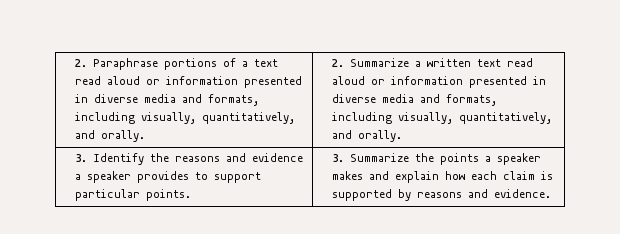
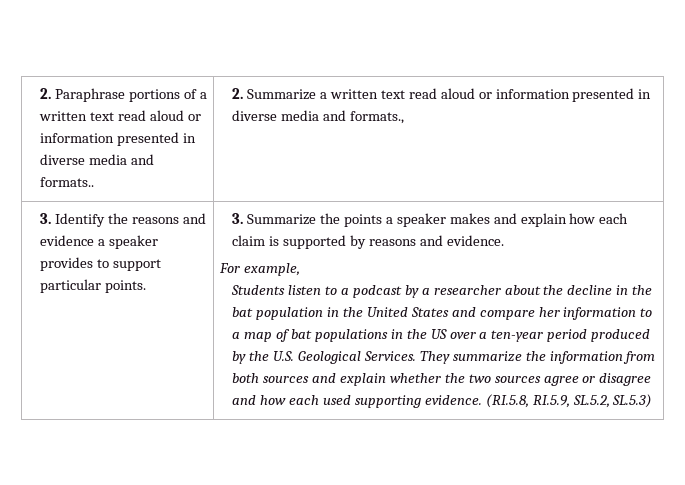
- 2. Paraphrase portions of a text read aloud or information presented in diverse media and formats, including visually, quantitatively, and orally.
+ 2. Paraphrase portions of a written text read aloud or information presented in diverse media and formats..
- 2. Summarize a written text read aloud or information presented in diverse media and formats, including visually, quantitatively, and orally.
+ 2. Summarize a written text read aloud or information presented in diverse media and formats.,
+ For example,
+ Students listen to a podcast by a researcher about the decline in the bat population in the United States and compare her information to a map of bat populations in the US over a ten-year period produced by the U.S. Geological Services. They summarize the information from both sources and explain whether the two sources agree or disagree and how each used supporting evidence. (RI.5.8, RI.5.9, SL.5.2, SL.5.3)

